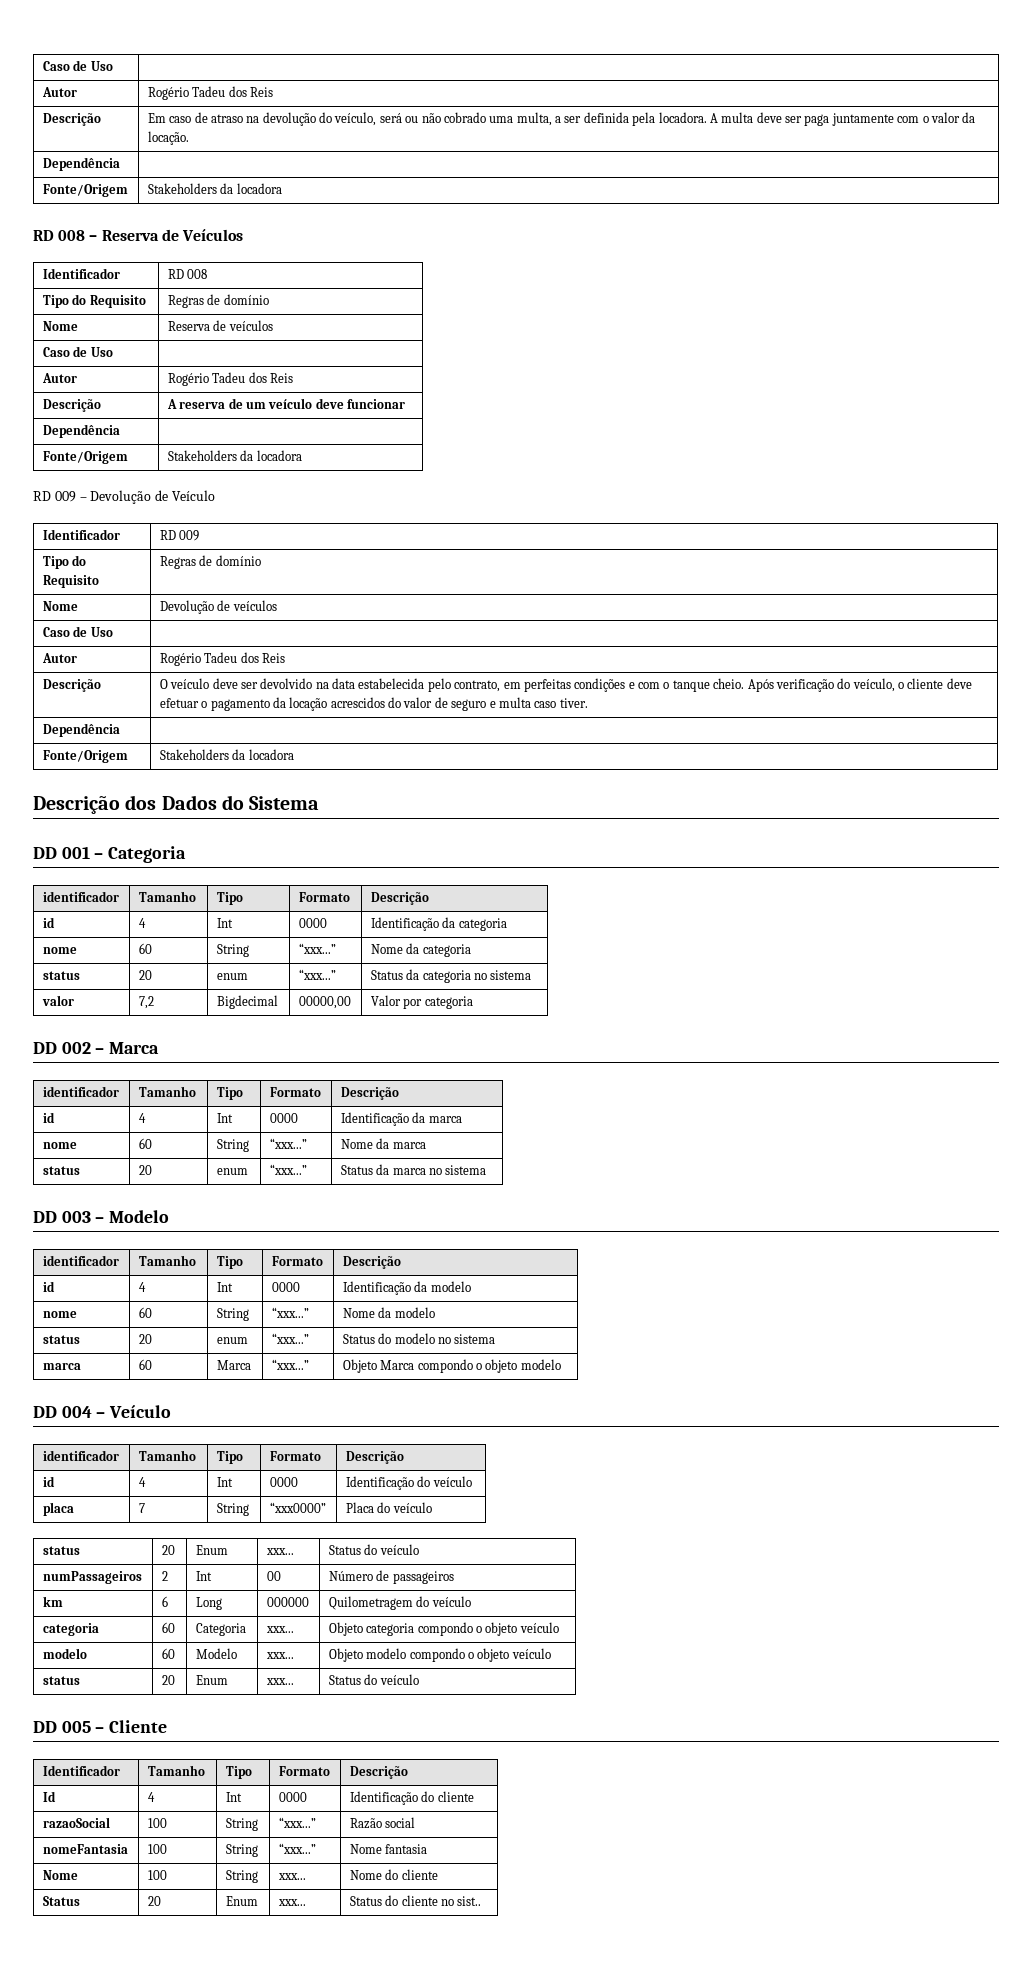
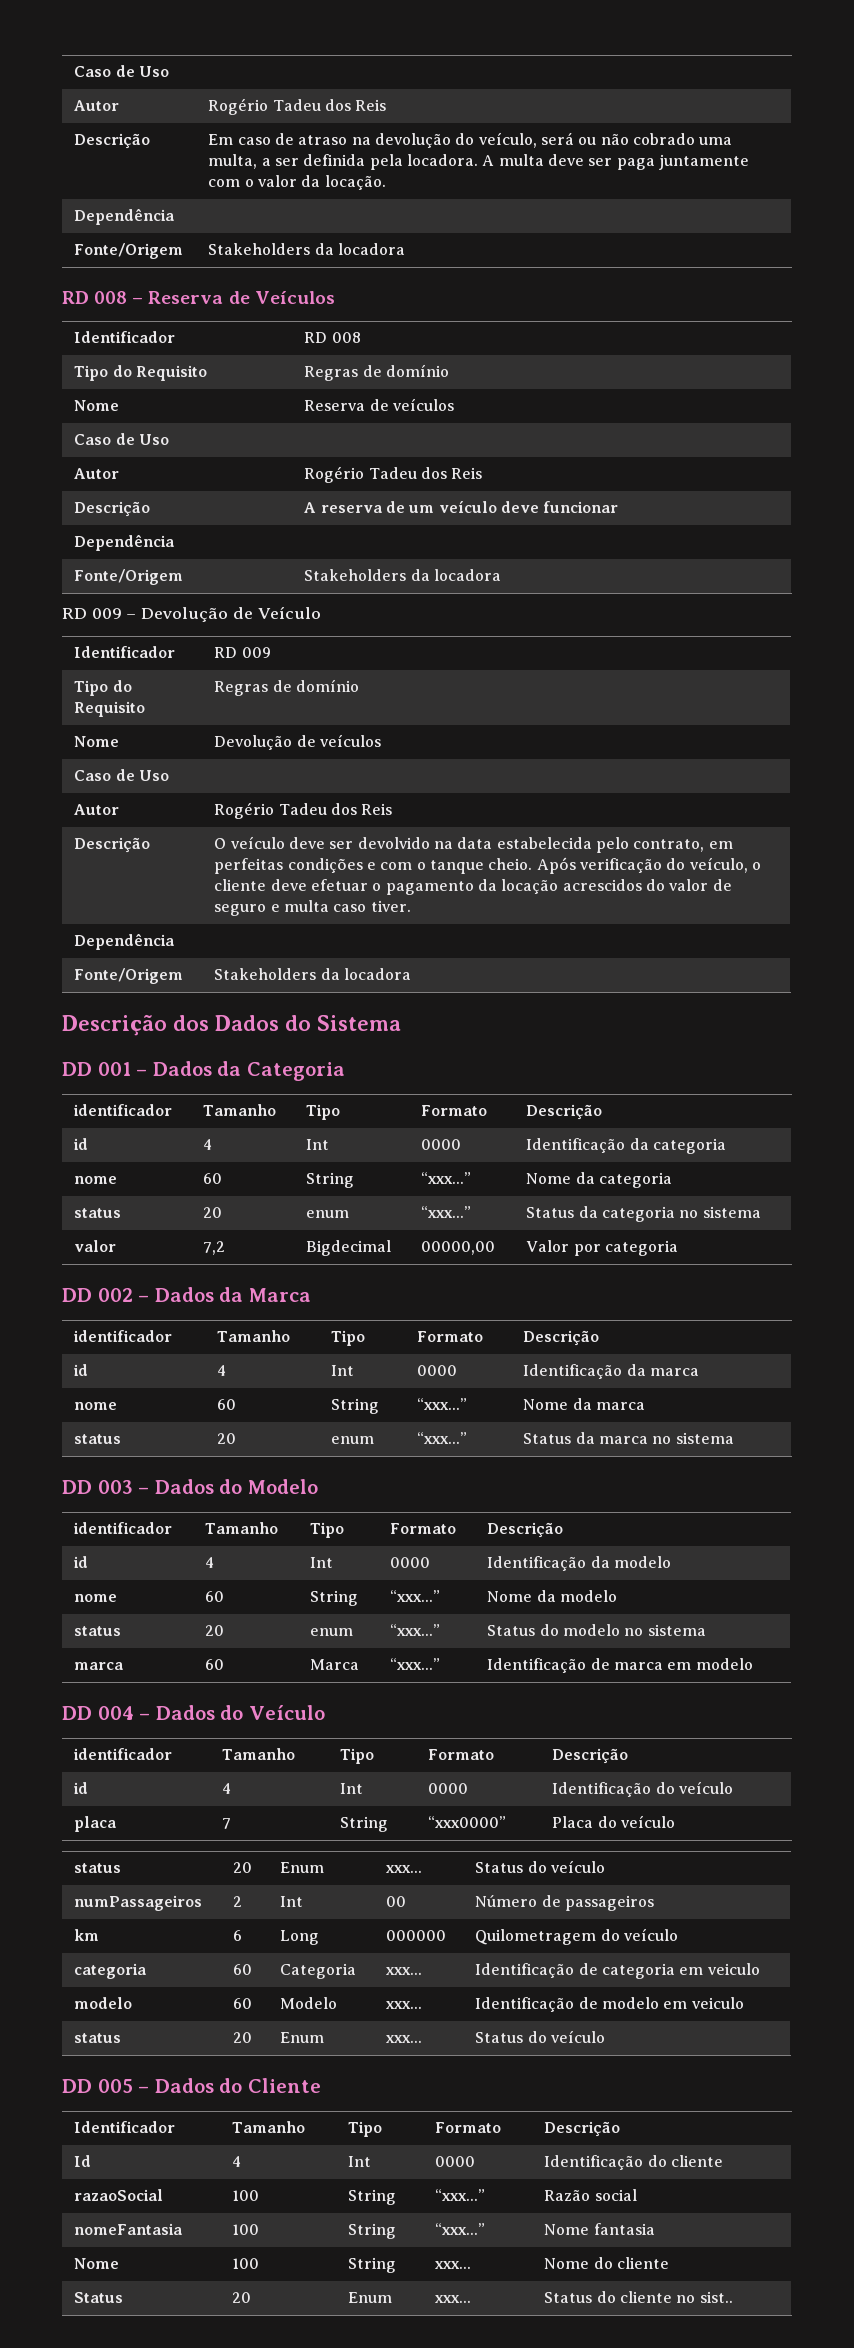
- DD 001 – Categoria
+ DD 001 – Dados da Categoria
- DD 002 – Marca
+ DD 002 – Dados da Marca
- DD 003 – Modelo
+ DD 003 – Dados do Modelo
- marca | 60 | Marca | “xxx...” | Objeto Marca compondo o objeto modelo
+ marca | 60 | Marca | “xxx...” | Identificação de marca em modelo
- DD 004 – Veículo
+ DD 004 – Dados do Veículo
- categoria | 60 | Categoria | xxx... | Objeto categoria compondo o objeto veículo
- modelo | 60 | Modelo | xxx... | Objeto modelo compondo o objeto veículo
+ categoria | 60 | Categoria | xxx... | Identificação de categoria em veiculo
+ modelo | 60 | Modelo | xxx... | Identificação de modelo em veiculo
- DD 005 – Cliente
+ DD 005 – Dados do Cliente

